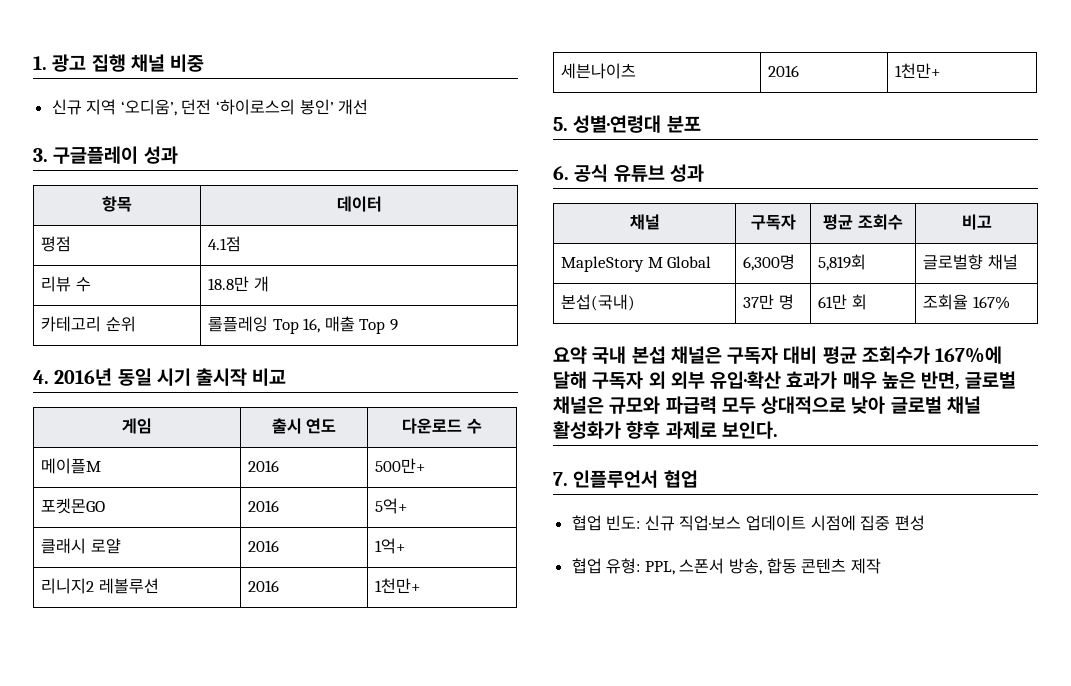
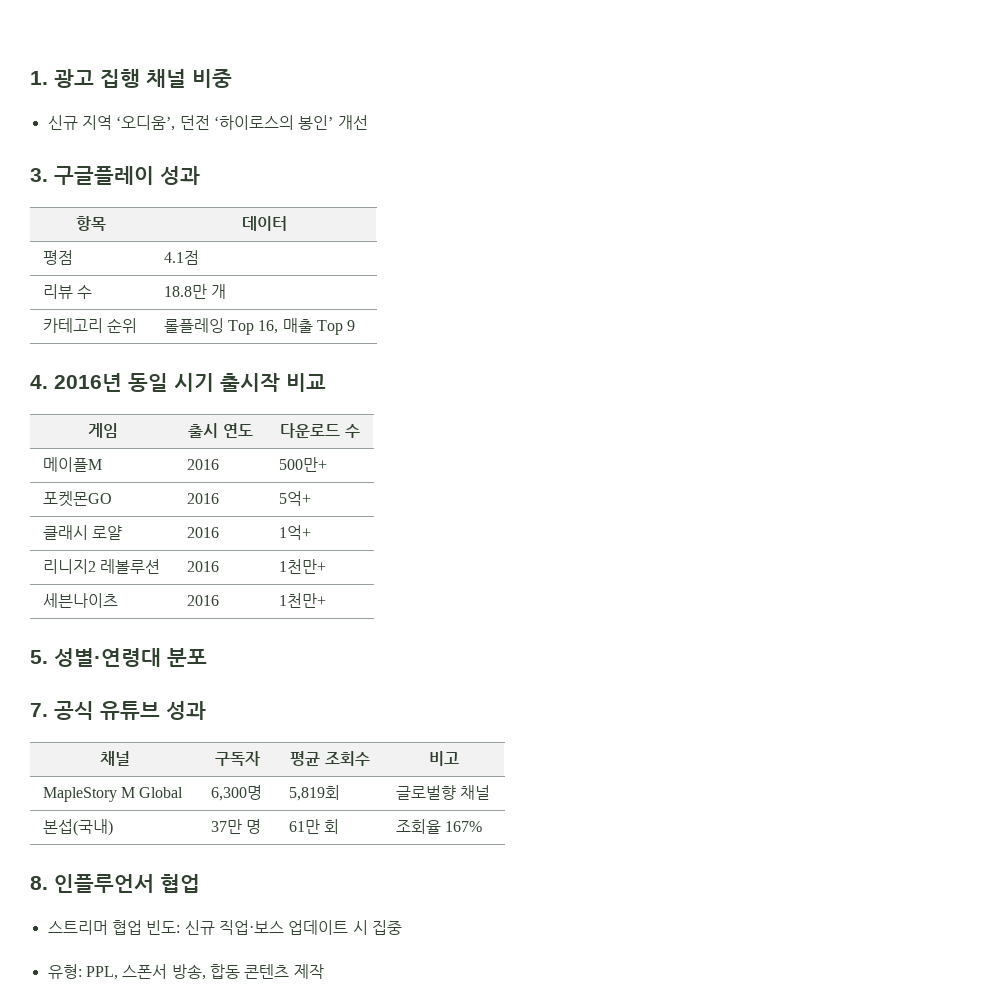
- 6. 공식 유튜브 성과
+ 7. 공식 유튜브 성과
- 요약 국내 본섭 채널은 구독자 대비 평균 조회수가 167%에 달해 구독자 외 외부 유입·확산 효과가 매우 높은 반면, 글로벌 채널은 규모와 파급력 모두 상대적으로 낮아 글로벌 채널 활성화가 향후 과제로 보인다.
- 7. 인플루언서 협업
+ 8. 인플루언서 협업
- 협업 빈도: 신규 직업·보스 업데이트 시점에 집중 편성
- 협업 유형: PPL, 스폰서 방송, 합동 콘텐츠 제작
+ 스트리머 협업 빈도: 신규 직업·보스 업데이트 시 집중
+ 유형: PPL, 스폰서 방송, 합동 콘텐츠 제작

